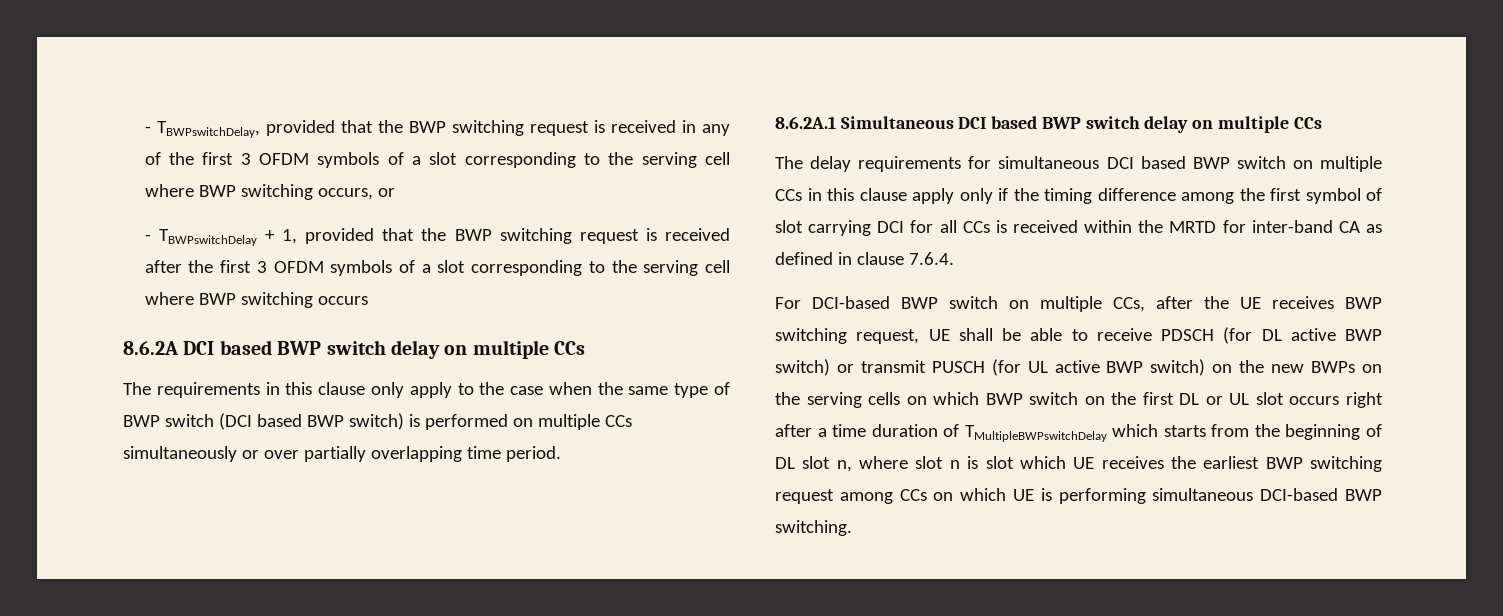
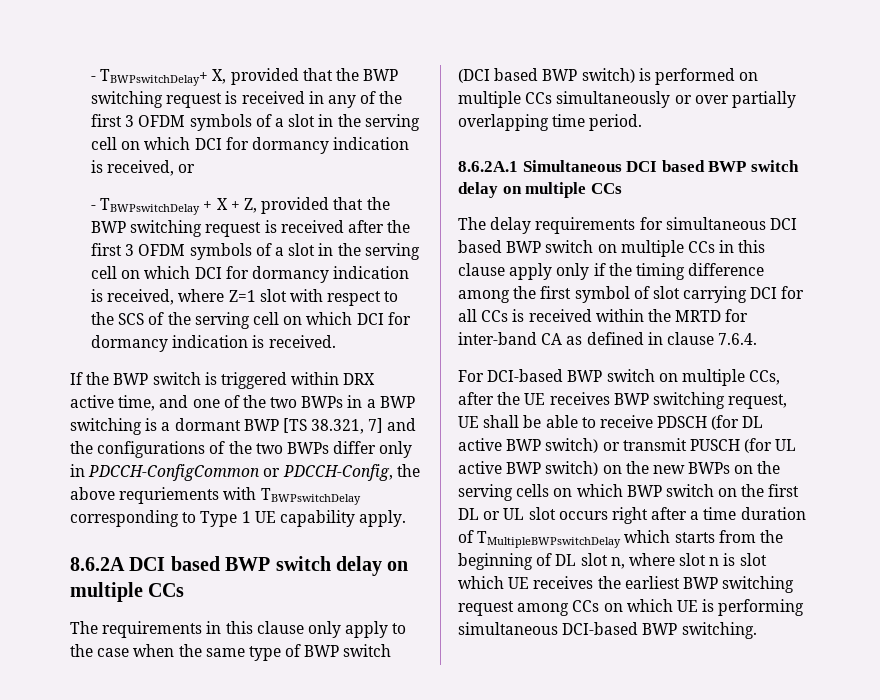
- - TBWPswitchDelay, provided that the BWP switching request is received in any of the first 3 OFDM symbols of a slot corresponding to the serving cell where BWP switching occurs, or
+ - TBWPswitchDelay+ X, provided that the BWP switching request is received in any of the first 3 OFDM symbols of a slot in the serving cell on which DCI for dormancy indication is received, or
- - TBWPswitchDelay + 1, provided that the BWP switching request is received after the first 3 OFDM symbols of a slot corresponding to the serving cell where BWP switching occurs
+ - TBWPswitchDelay + X + Z, provided that the BWP switching request is received after the first 3 OFDM symbols of a slot in the serving cell on which DCI for dormancy indication is received, where Z=1 slot with respect to the SCS of the serving cell on which DCI for dormancy indication is received.
+ If the BWP switch is triggered within DRX active time, and one of the two BWPs in a BWP switching is a dormant BWP [TS 38.321, 7] and the configurations of the two BWPs differ only in PDCCH-ConfigCommon or PDCCH-Config, the above requriements with TBWPswitchDelay corresponding to Type 1 UE capability apply.

